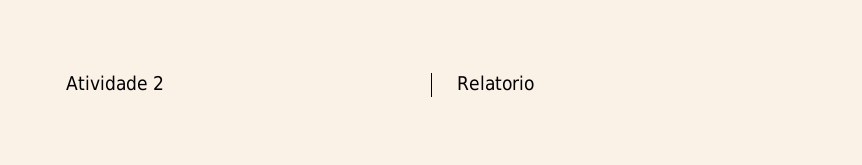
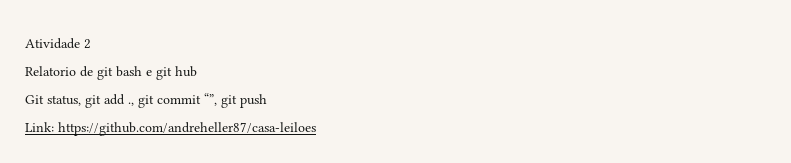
- Relatorio
+ Relatorio de git bash e git hub
+ Git status, git add ., git commit “”, git push
+ Link: https://github.com/andreheller87/casa-leiloes

